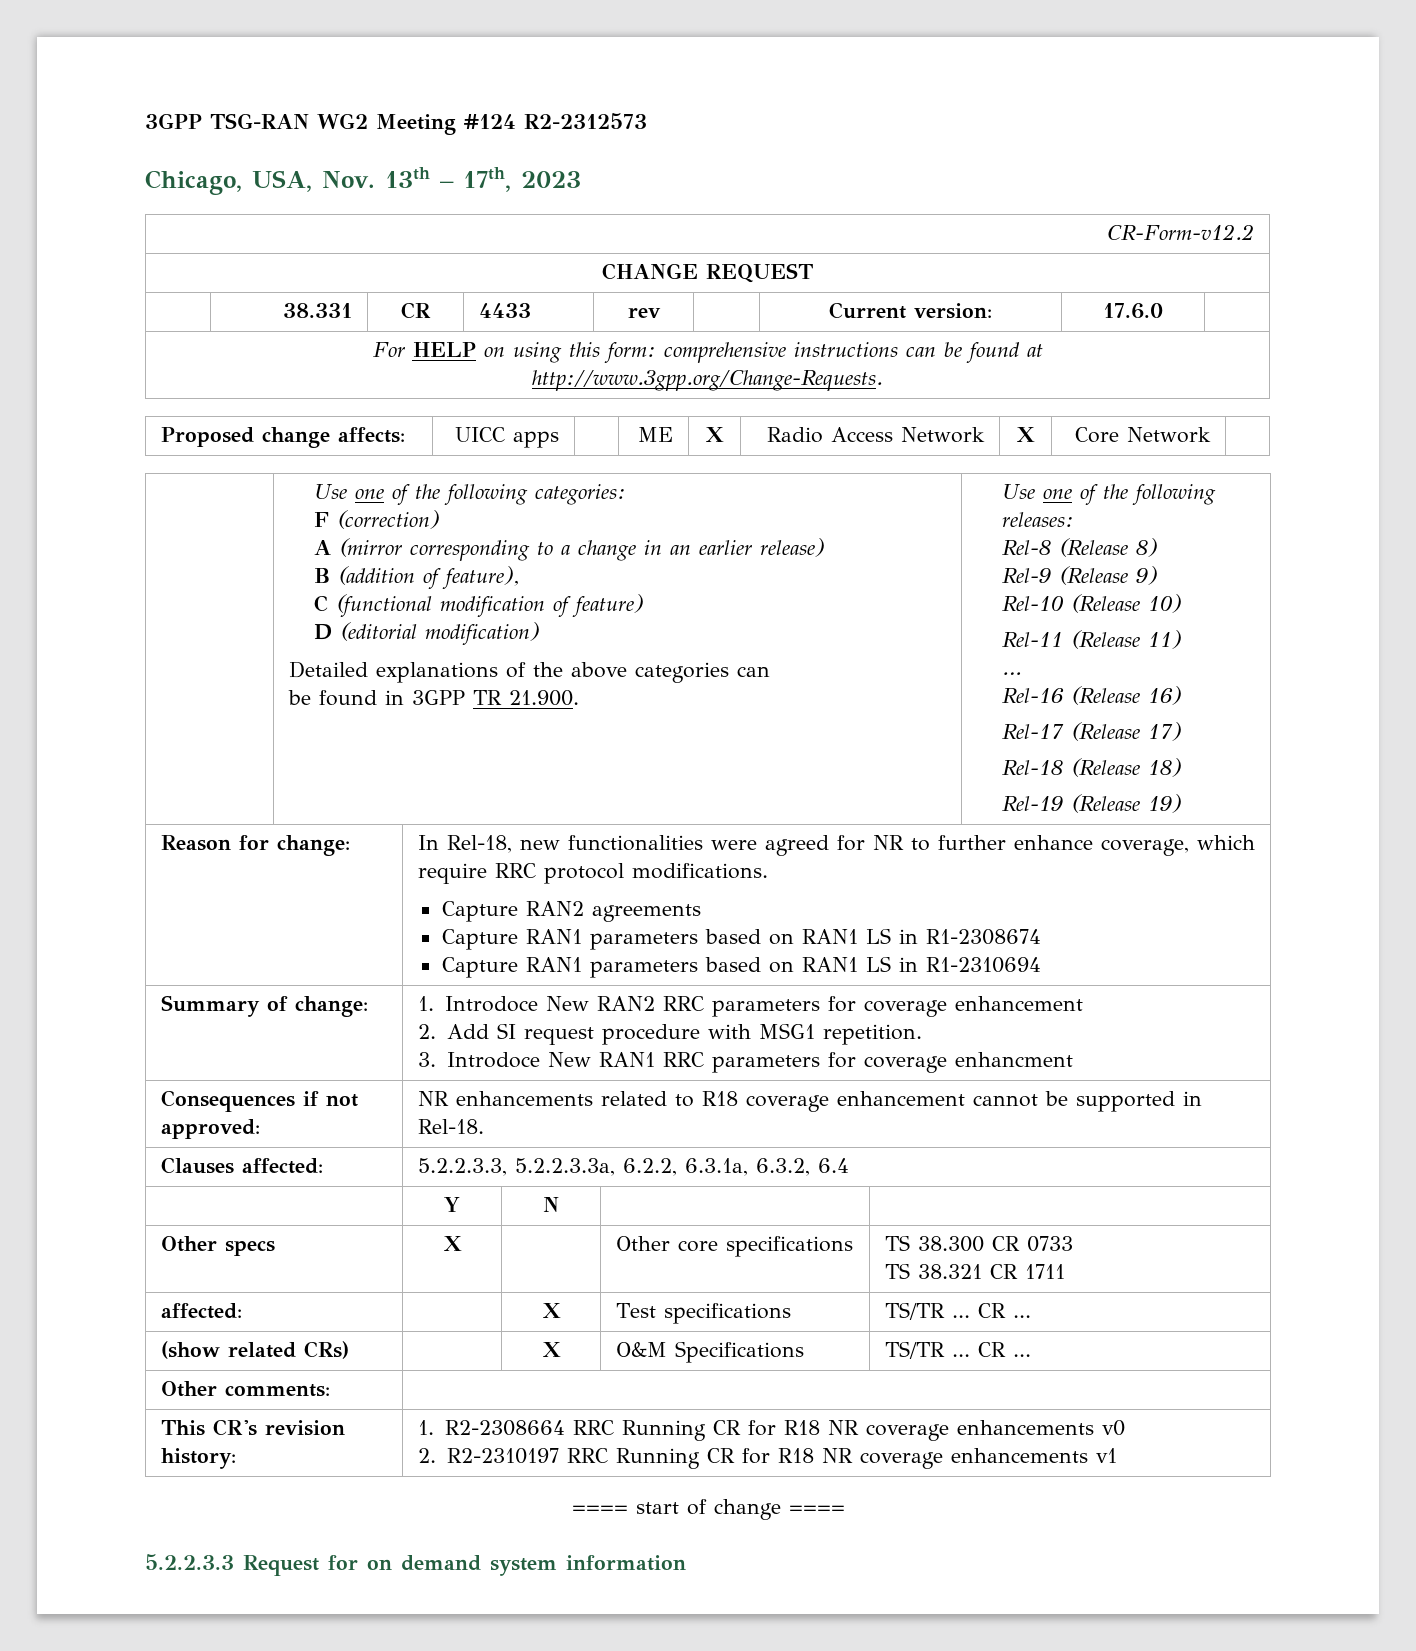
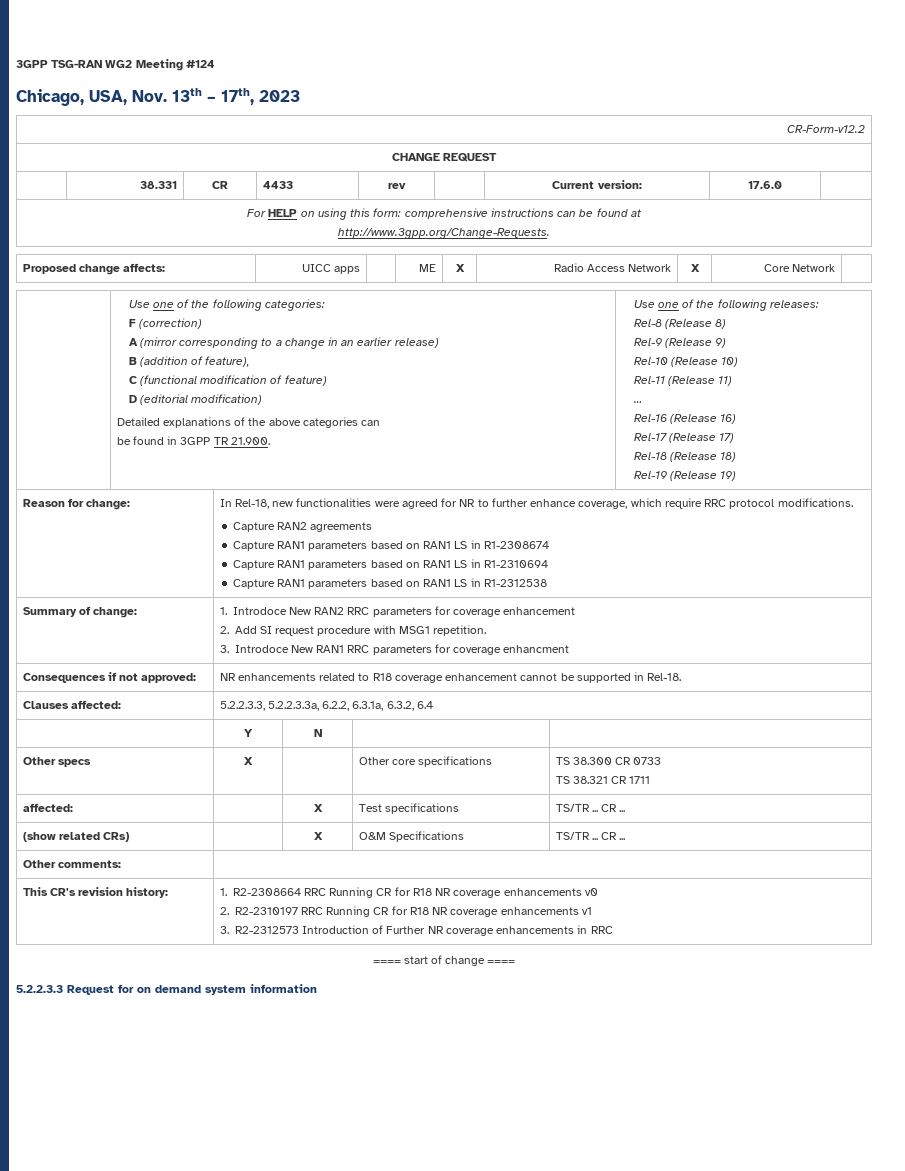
- 3GPP TSG-RAN WG2 Meeting #124 R2-2312573
+ 3GPP TSG-RAN WG2 Meeting #124
+ Capture RAN1 parameters based on RAN1 LS in R1-2312538
  This CR's revision history: | 1. R2-2308664 RRC Running CR for R18 NR coverage enhancements v0
  2. R2-2310197 RRC Running CR for R18 NR coverage enhancements v1
+ 3. R2-2312573 Introduction of Further NR coverage enhancements in RRC

